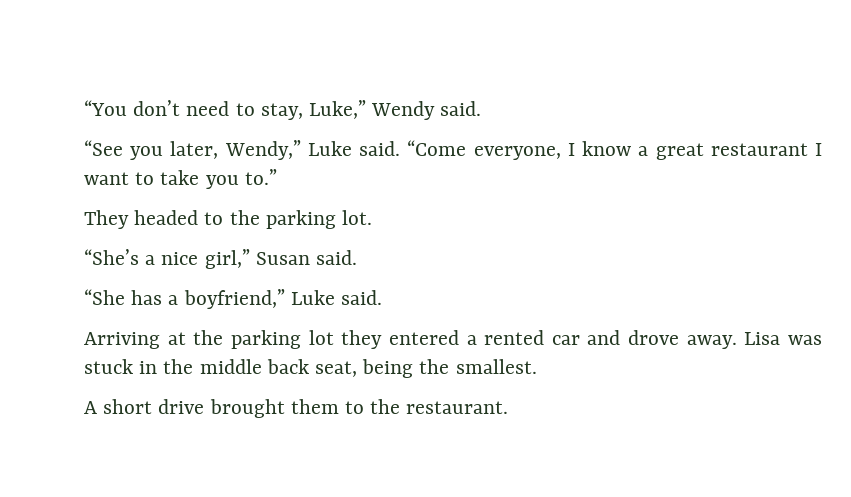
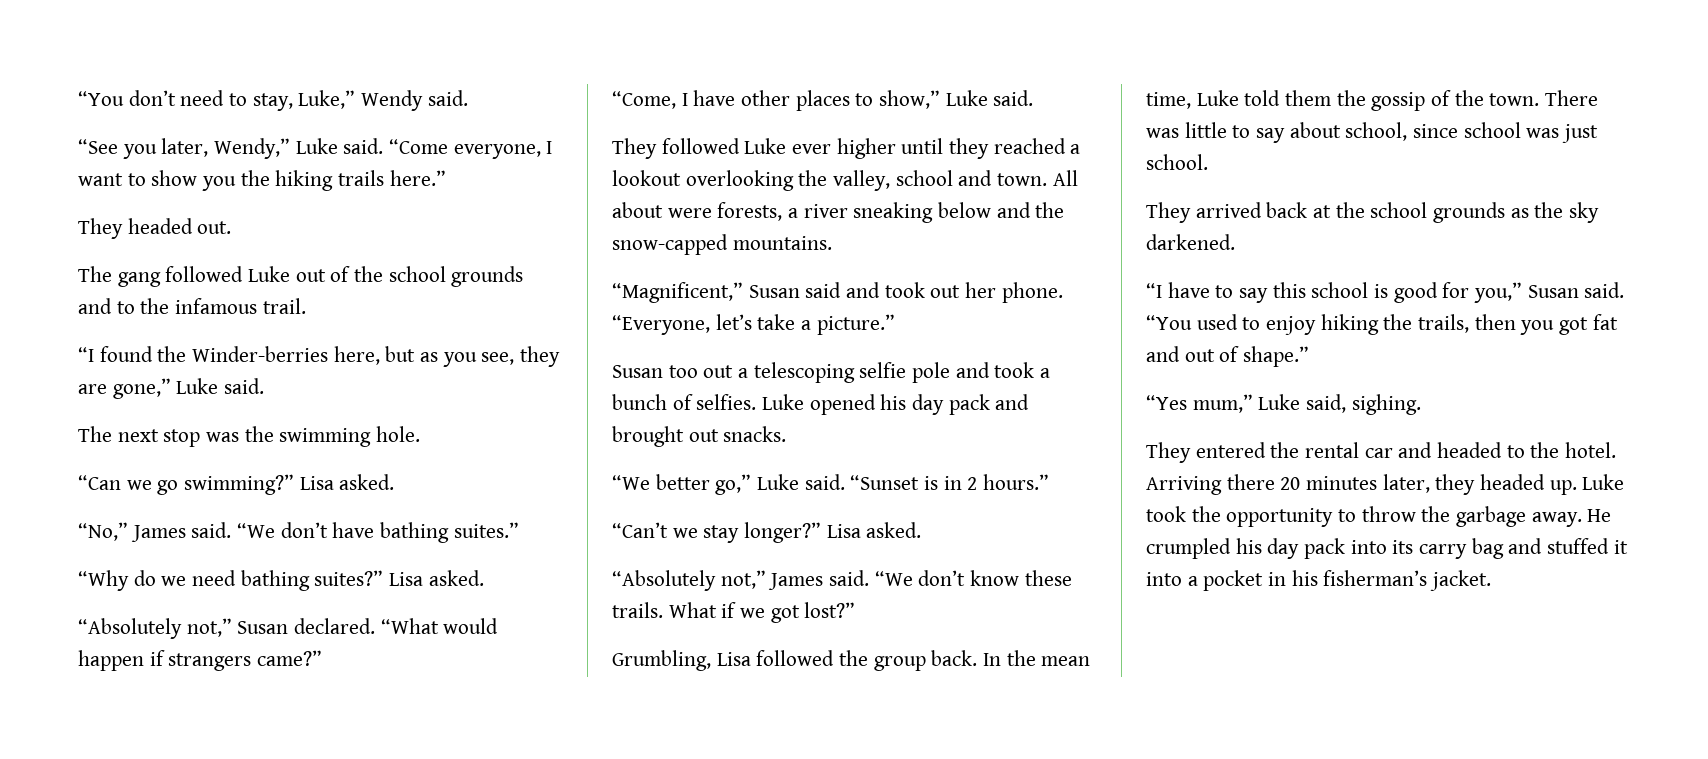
- “Come everyone, I know a great restaurant I want to take you to.”
- They headed to the parking lot.
- “She’s a nice girl,” Susan said.
- “She has a boyfriend,” Luke said.
- Arriving at the parking lot they entered a rented car and drove away. Lisa was stuck in the middle back seat, being the smallest.
- A short drive brought them to the restaurant.
+ “Come everyone, I want to show you the hiking trails here.”
+ They headed out.
+ The gang followed Luke out of the school grounds and to the infamous trail.
+ “I found the Winder-berries here, but as you see, they are gone,” Luke said.
+ The next stop was the swimming hole.
+ “Can we go swimming?” Lisa asked.
+ “No,” James said. “We don’t have bathing suites.”
+ “Why do we need bathing suites?” Lisa asked.
+ “Absolutely not,” Susan declared. “What would happen if strangers came?”
+ “Come, I have other places to show,” Luke said.
+ They followed Luke ever higher until they reached a lookout overlooking the valley, school and town. All about were forests, a river sneaking below and the snow-capped mountains.
+ “Magnificent,” Susan said and took out her phone. “Everyone, let’s take a picture.”
+ Susan too out a telescoping selfie pole and took a bunch of selfies. Luke opened his day pack and brought out snacks.
+ “We better go,” Luke said. “Sunset is in 2 hours.”
+ “Can’t we stay longer?” Lisa asked.
+ “Absolutely not,” James said. “We don’t know these trails. What if we got lost?”
+ Grumbling, Lisa followed the group back. In the mean time, Luke told them the gossip of the town. There was little to say about school, since school was just school.
+ They arrived back at the school grounds as the sky darkened.
+ “I have to say this school is good for you,” Susan said. “You used to enjoy hiking the trails, then you got fat and out of shape.”
+ “Yes mum,” Luke said, sighing.
+ They entered the rental car and headed to the hotel. Arriving there 20 minutes later, they headed up. Luke took the opportunity to throw the garbage away. He crumpled his day pack into its carry bag and stuffed it into a pocket in his fisherman’s jacket.

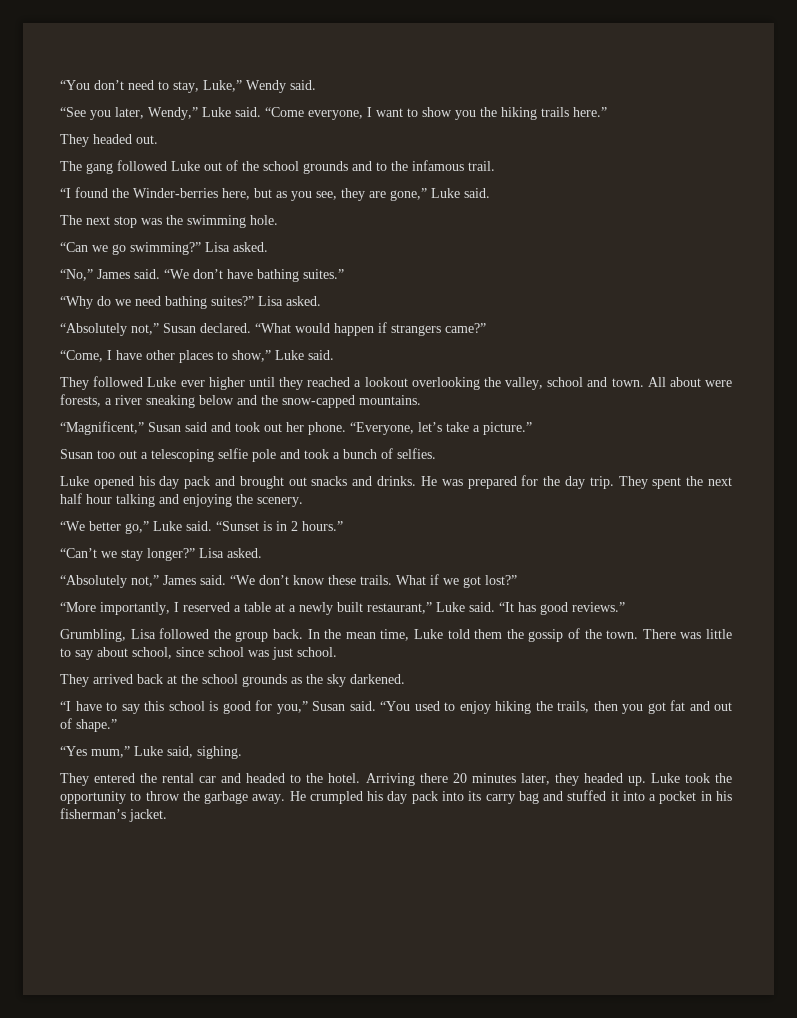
- Susan too out a telescoping selfie pole and took a bunch of selfies. Luke opened his day pack and brought out snacks.
+ Susan too out a telescoping selfie pole and took a bunch of selfies.
+ Luke opened his day pack and brought out snacks and drinks. He was prepared for the day trip. They spent the next half hour talking and enjoying the scenery.
+ “More importantly, I reserved a table at a newly built restaurant,” Luke said. “It has good reviews.”

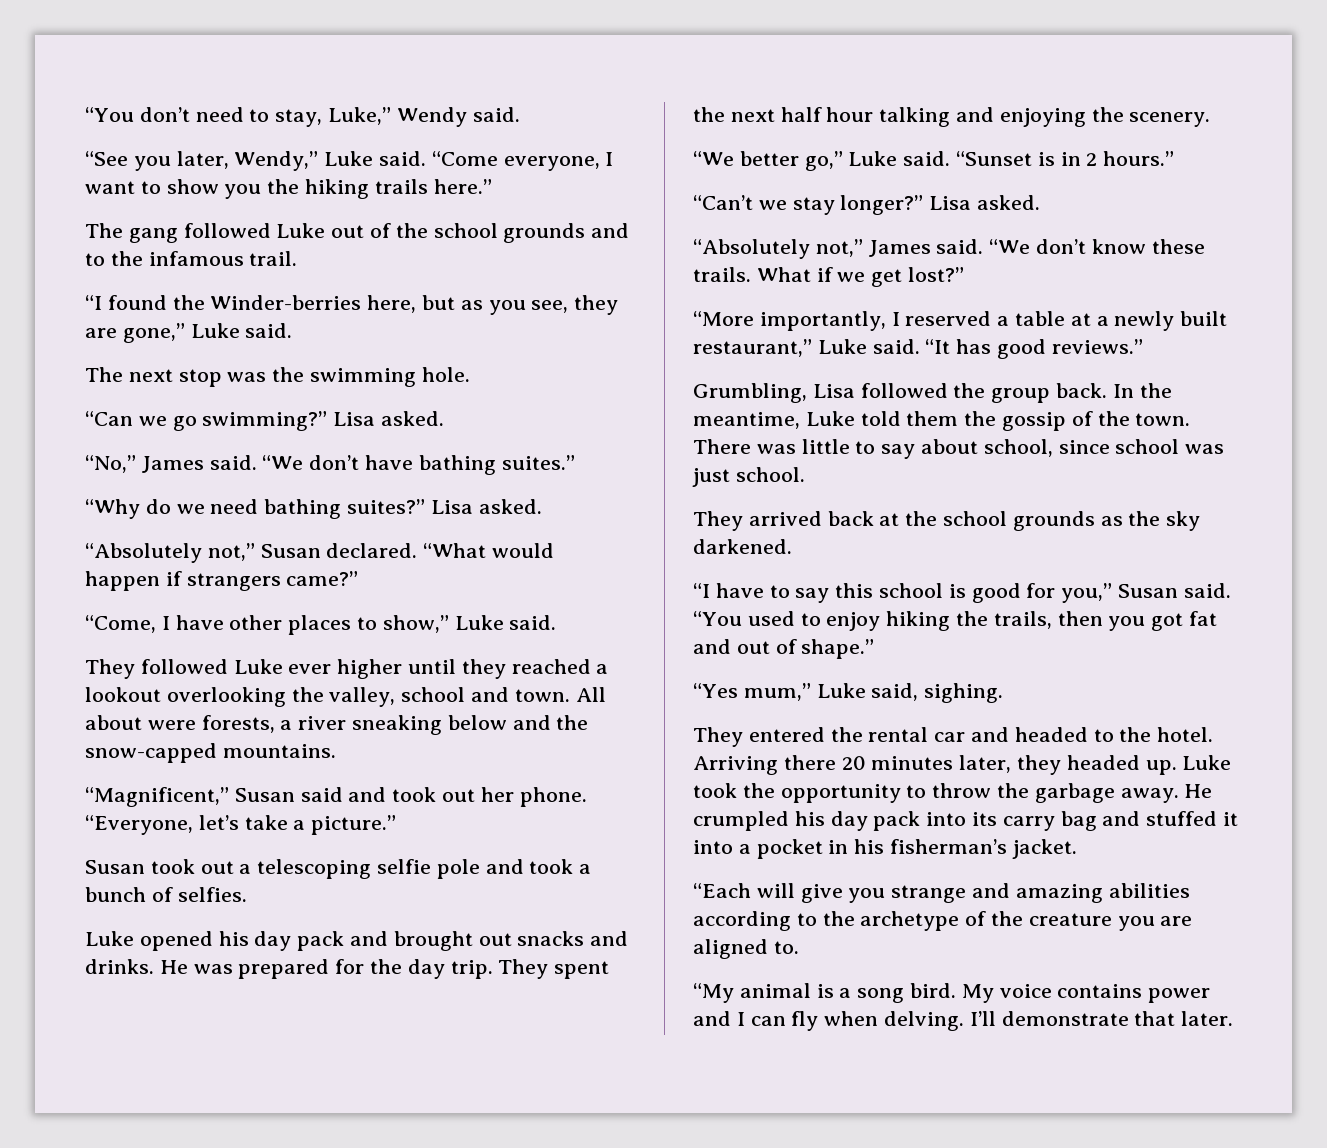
- They headed out.
- Susan too out a telescoping selfie pole and took a bunch of selfies.
+ Susan took out a telescoping selfie pole and took a bunch of selfies.
- What if we got lost?”
+ What if we get lost?”
- In the mean time, Luke told them the gossip of the town.
+ In the meantime, Luke told them the gossip of the town.
+ “Each will give you strange and amazing abilities according to the archetype of the creature you are aligned to.
+ “My animal is a song bird. My voice contains power and I can fly when delving. I’ll demonstrate that later.

